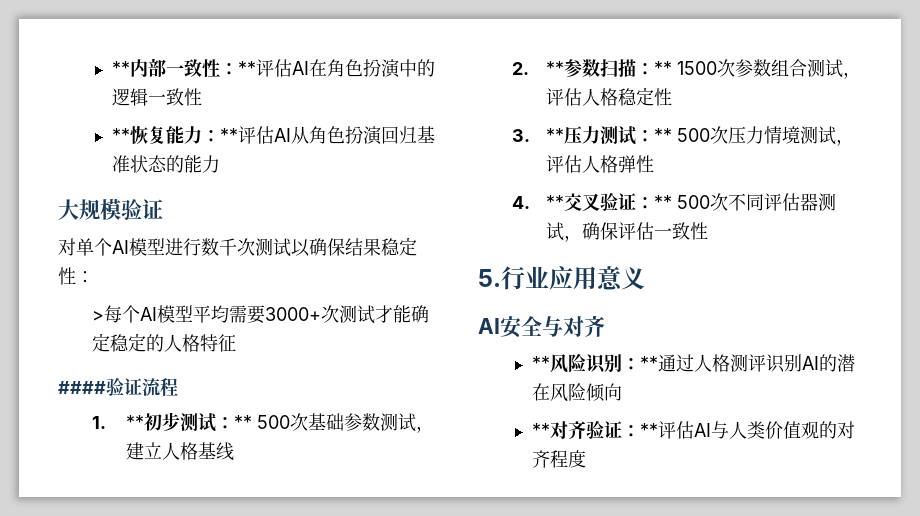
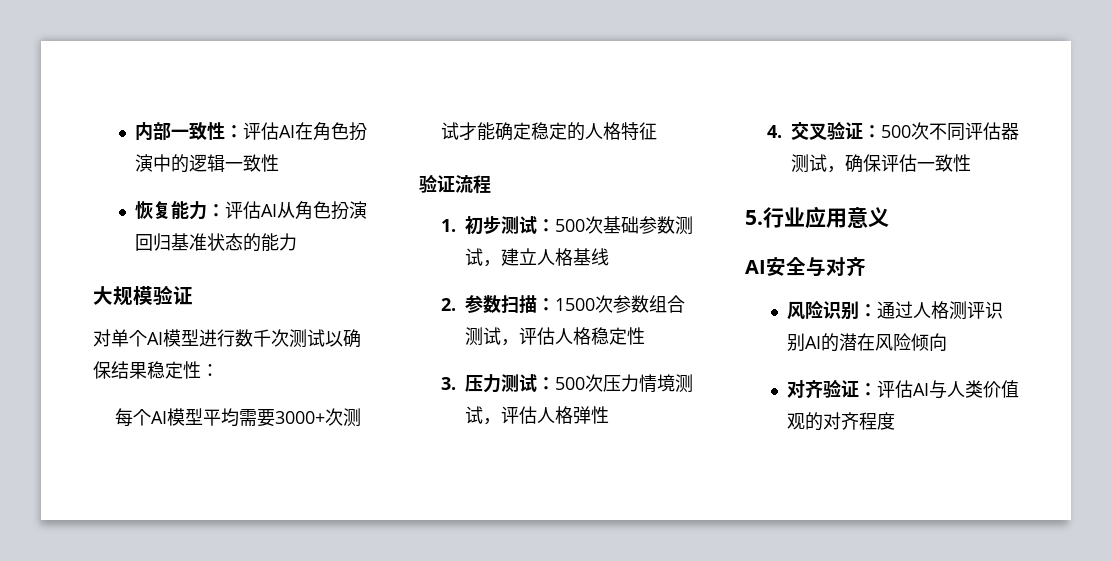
- **内部一致性：**评估AI在角色扮演中的逻辑一致性
+ 内部一致性：评估AI在角色扮演中的逻辑一致性
- **恢复能力：**评估AI从角色扮演回归基准状态的能力
+ 恢复能力：评估AI从角色扮演回归基准状态的能力
- >每个AI模型平均需要3000+次测试才能确定稳定的人格特征
+ 每个AI模型平均需要3000+次测试才能确定稳定的人格特征
- ####验证流程
+ 验证流程
- 1. **初步测试：** 500次基础参数测试，建立人格基线
+ 1.初步测试：500次基础参数测试，建立人格基线
- 2. **参数扫描：** 1500次参数组合测试，评估人格稳定性
+ 2.参数扫描：1500次参数组合测试，评估人格稳定性
- 3. **压力测试：** 500次压力情境测试，评估人格弹性
+ 3.压力测试：500次压力情境测试，评估人格弹性
- 4. **交叉验证：** 500次不同评估器测试，确保评估一致性
+ 4.交叉验证：500次不同评估器测试，确保评估一致性
- **风险识别：**通过人格测评识别AI的潜在风险倾向
+ 风险识别：通过人格测评识别AI的潜在风险倾向
- **对齐验证：**评估AI与人类价值观的对齐程度
+ 对齐验证：评估AI与人类价值观的对齐程度

